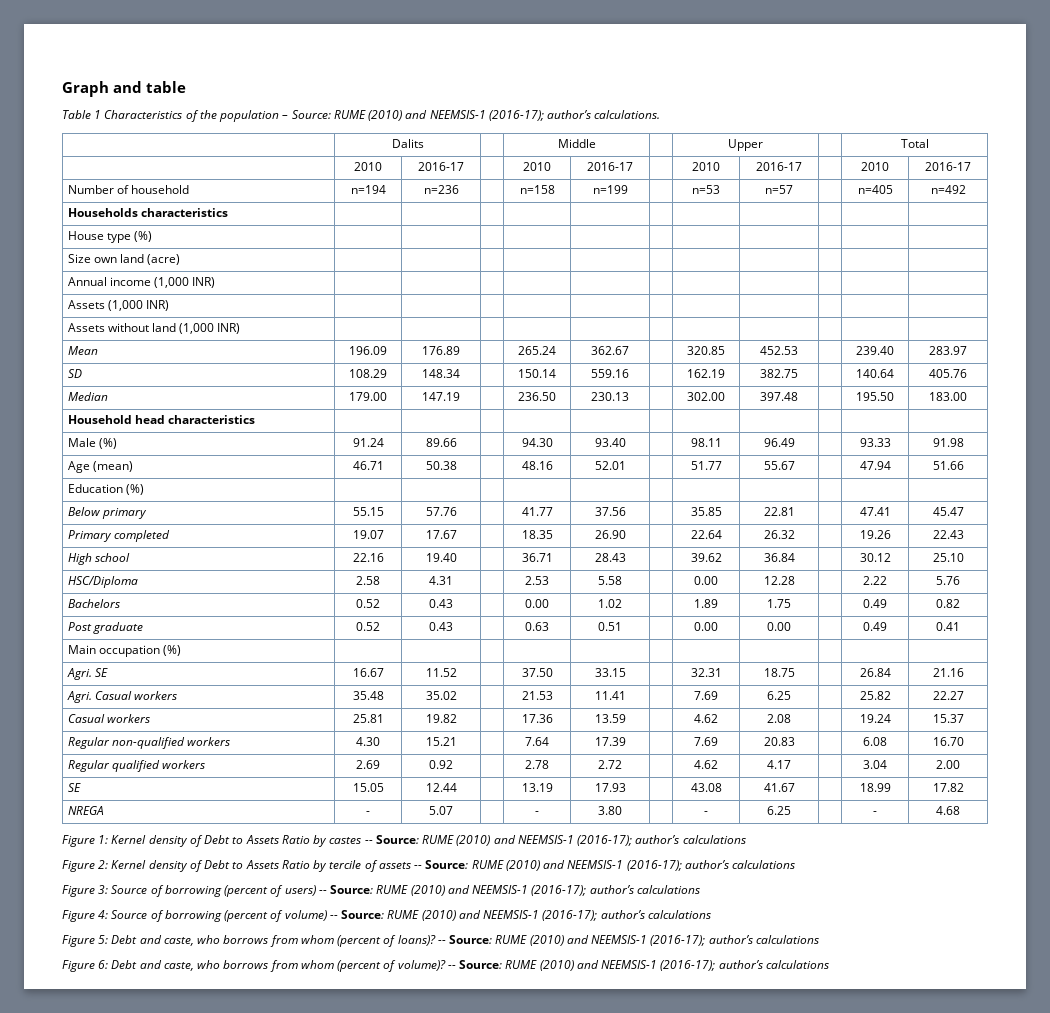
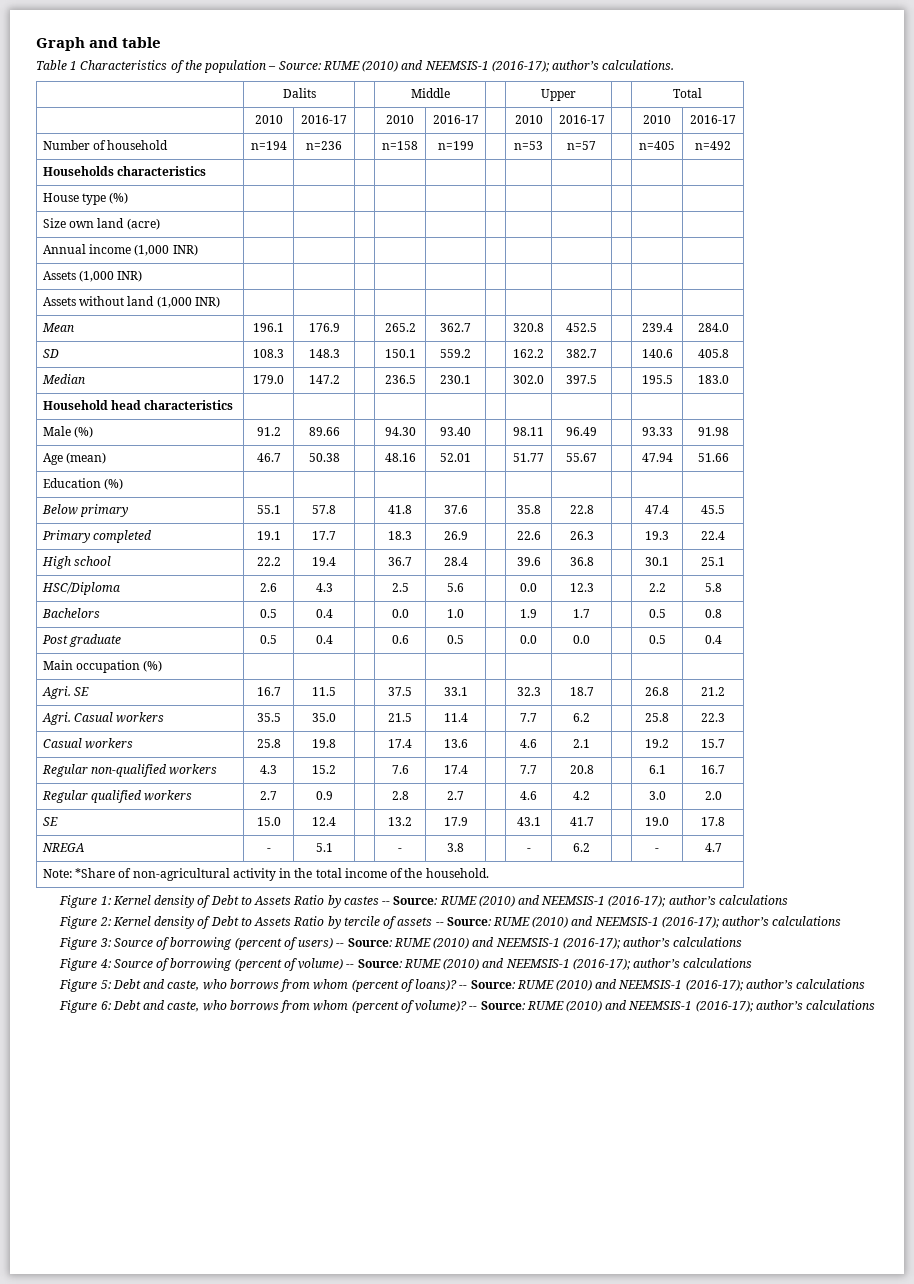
- Mean | 196.09 | 176.89 | | 265.24 | 362.67 | | 320.85 | 452.53 | | 239.40 | 283.97
- SD | 108.29 | 148.34 | | 150.14 | 559.16 | | 162.19 | 382.75 | | 140.64 | 405.76
- Median | 179.00 | 147.19 | | 236.50 | 230.13 | | 302.00 | 397.48 | | 195.50 | 183.00
+ Mean | 196.1 | 176.9 | | 265.2 | 362.7 | | 320.8 | 452.5 | | 239.4 | 284.0
+ SD | 108.3 | 148.3 | | 150.1 | 559.2 | | 162.2 | 382.7 | | 140.6 | 405.8
+ Median | 179.0 | 147.2 | | 236.5 | 230.1 | | 302.0 | 397.5 | | 195.5 | 183.0
- Male (%) | 91.24 | 89.66 | | 94.30 | 93.40 | | 98.11 | 96.49 | | 93.33 | 91.98
+ Male (%) | 91.2 | 89.66 | | 94.30 | 93.40 | | 98.11 | 96.49 | | 93.33 | 91.98
- Age (mean) | 46.71 | 50.38 | | 48.16 | 52.01 | | 51.77 | 55.67 | | 47.94 | 51.66
+ Age (mean) | 46.7 | 50.38 | | 48.16 | 52.01 | | 51.77 | 55.67 | | 47.94 | 51.66
- Below primary | 55.15 | 57.76 | | 41.77 | 37.56 | | 35.85 | 22.81 | | 47.41 | 45.47
- Primary completed | 19.07 | 17.67 | | 18.35 | 26.90 | | 22.64 | 26.32 | | 19.26 | 22.43
- High school | 22.16 | 19.40 | | 36.71 | 28.43 | | 39.62 | 36.84 | | 30.12 | 25.10
- HSC/Diploma | 2.58 | 4.31 | | 2.53 | 5.58 | | 0.00 | 12.28 | | 2.22 | 5.76
- Bachelors | 0.52 | 0.43 | | 0.00 | 1.02 | | 1.89 | 1.75 | | 0.49 | 0.82
- Post graduate | 0.52 | 0.43 | | 0.63 | 0.51 | | 0.00 | 0.00 | | 0.49 | 0.41
+ Below primary | 55.1 | 57.8 | | 41.8 | 37.6 | | 35.8 | 22.8 | | 47.4 | 45.5
+ Primary completed | 19.1 | 17.7 | | 18.3 | 26.9 | | 22.6 | 26.3 | | 19.3 | 22.4
+ High school | 22.2 | 19.4 | | 36.7 | 28.4 | | 39.6 | 36.8 | | 30.1 | 25.1
+ HSC/Diploma | 2.6 | 4.3 | | 2.5 | 5.6 | | 0.0 | 12.3 | | 2.2 | 5.8
+ Bachelors | 0.5 | 0.4 | | 0.0 | 1.0 | | 1.9 | 1.7 | | 0.5 | 0.8
+ Post graduate | 0.5 | 0.4 | | 0.6 | 0.5 | | 0.0 | 0.0 | | 0.5 | 0.4
- Agri. SE | 16.67 | 11.52 | | 37.50 | 33.15 | | 32.31 | 18.75 | | 26.84 | 21.16
- Agri. Casual workers | 35.48 | 35.02 | | 21.53 | 11.41 | | 7.69 | 6.25 | | 25.82 | 22.27
- Casual workers | 25.81 | 19.82 | | 17.36 | 13.59 | | 4.62 | 2.08 | | 19.24 | 15.37
- Regular non-qualified workers | 4.30 | 15.21 | | 7.64 | 17.39 | | 7.69 | 20.83 | | 6.08 | 16.70
- Regular qualified workers | 2.69 | 0.92 | | 2.78 | 2.72 | | 4.62 | 4.17 | | 3.04 | 2.00
- SE | 15.05 | 12.44 | | 13.19 | 17.93 | | 43.08 | 41.67 | | 18.99 | 17.82
+ Agri. SE | 16.7 | 11.5 | | 37.5 | 33.1 | | 32.3 | 18.7 | | 26.8 | 21.2
+ Agri. Casual workers | 35.5 | 35.0 | | 21.5 | 11.4 | | 7.7 | 6.2 | | 25.8 | 22.3
+ Casual workers | 25.8 | 19.8 | | 17.4 | 13.6 | | 4.6 | 2.1 | | 19.2 | 15.7
+ Regular non-qualified workers | 4.3 | 15.2 | | 7.6 | 17.4 | | 7.7 | 20.8 | | 6.1 | 16.7
+ Regular qualified workers | 2.7 | 0.9 | | 2.8 | 2.7 | | 4.6 | 4.2 | | 3.0 | 2.0
+ SE | 15.0 | 12.4 | | 13.2 | 17.9 | | 43.1 | 41.7 | | 19.0 | 17.8
- NREGA | - | 5.07 | | - | 3.80 | | - | 6.25 | | - | 4.68
+ NREGA | - | 5.1 | | - | 3.8 | | - | 6.2 | | - | 4.7
+ Note: *Share of non-agricultural activity in the total income of the household.

